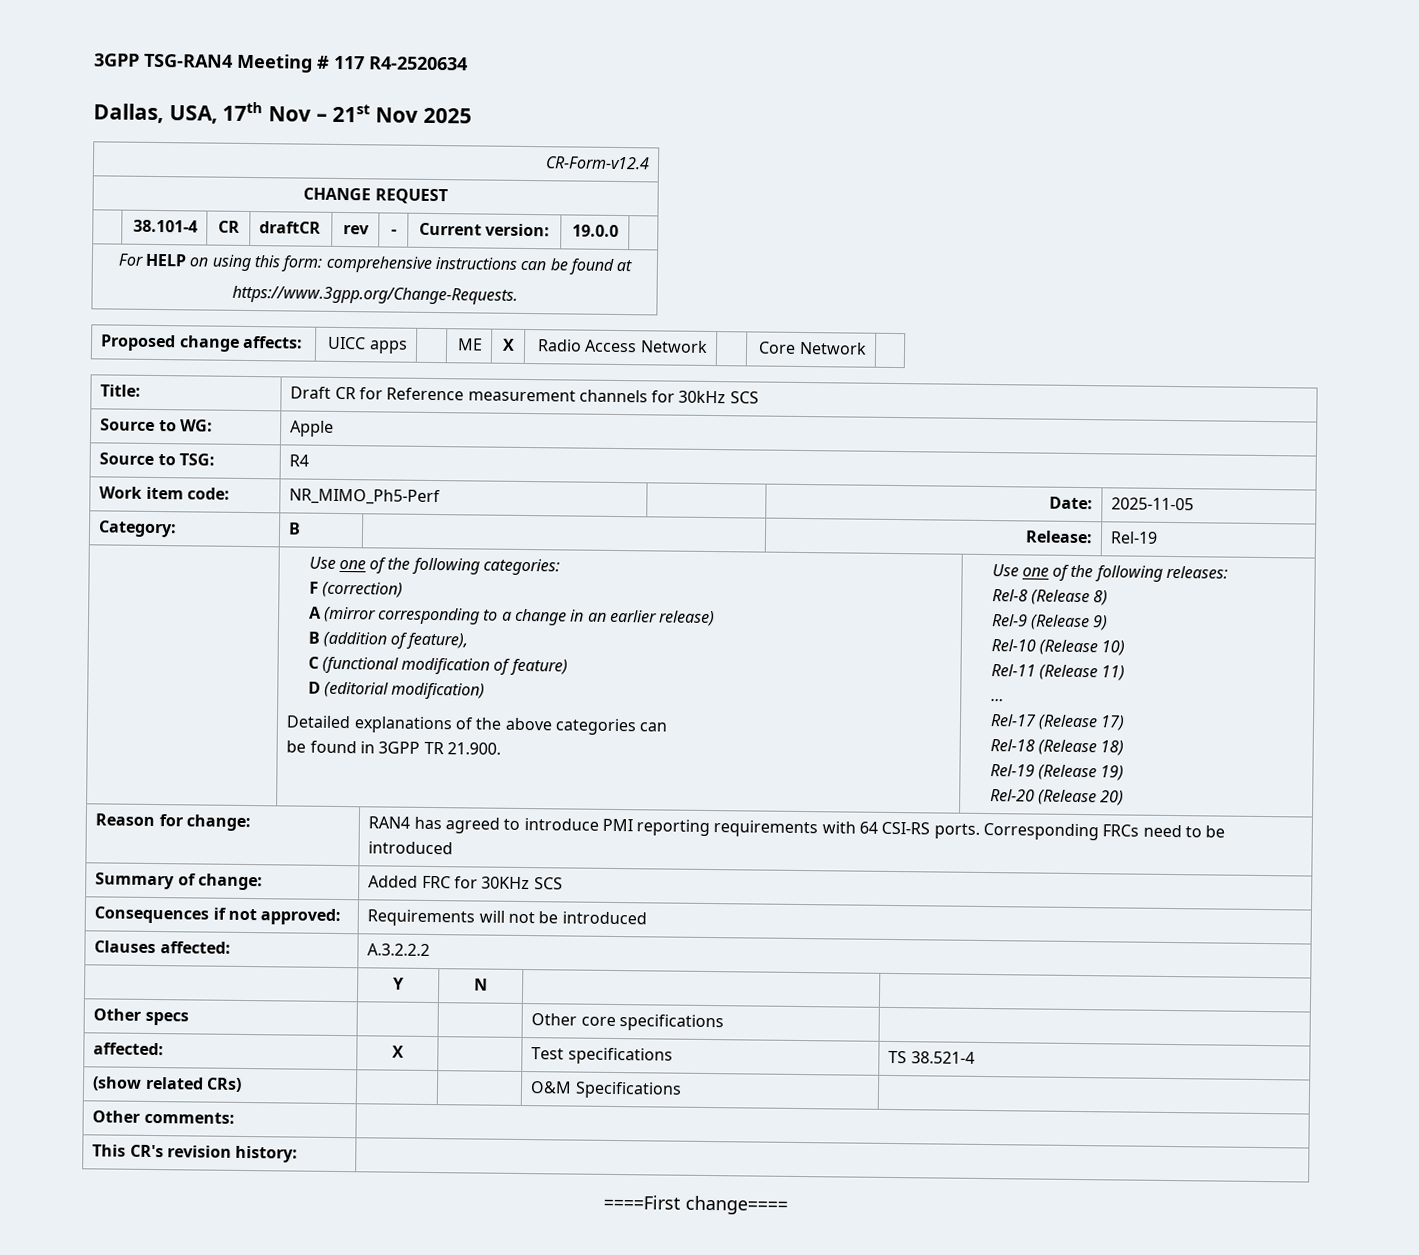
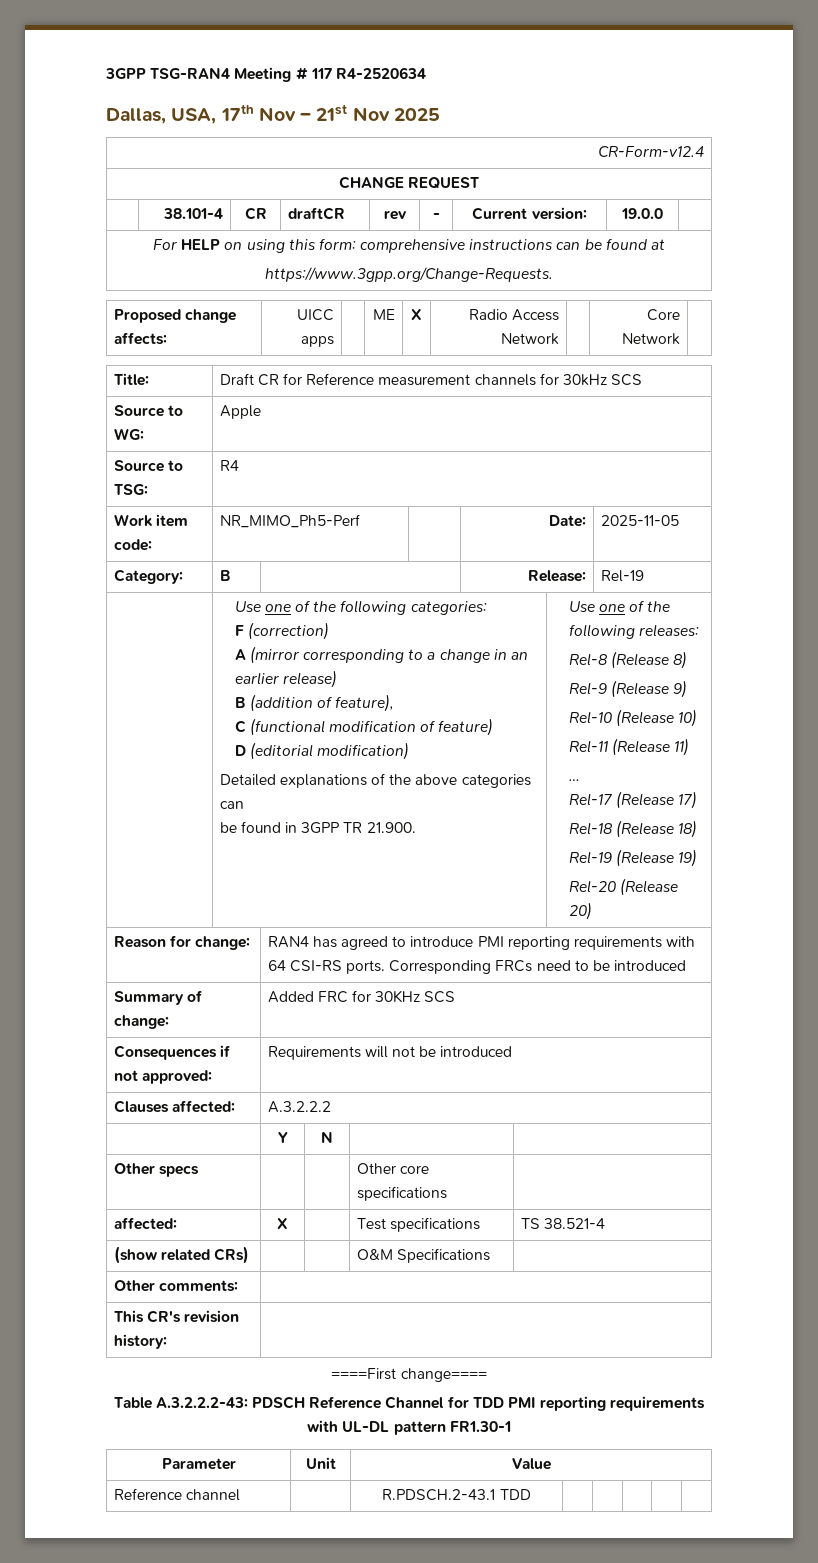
+ Table A.3.2.2.2-43: PDSCH Reference Channel for TDD PMI reporting requirements with UL-DL pattern FR1.30-1
+ Parameter | Unit | Value
+ Reference channel | | R.PDSCH.2-43.1 TDD | | | | |

